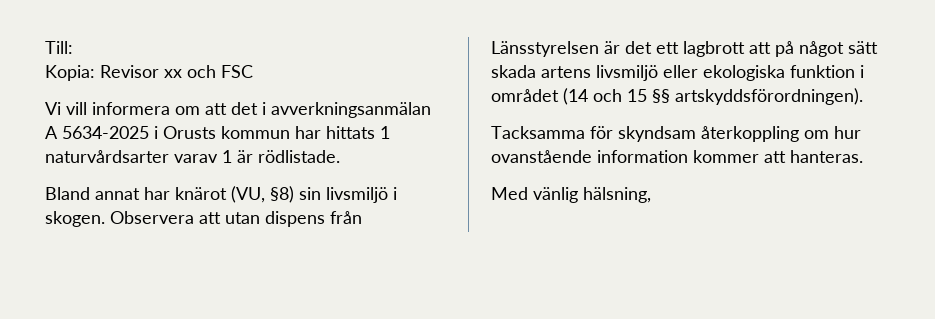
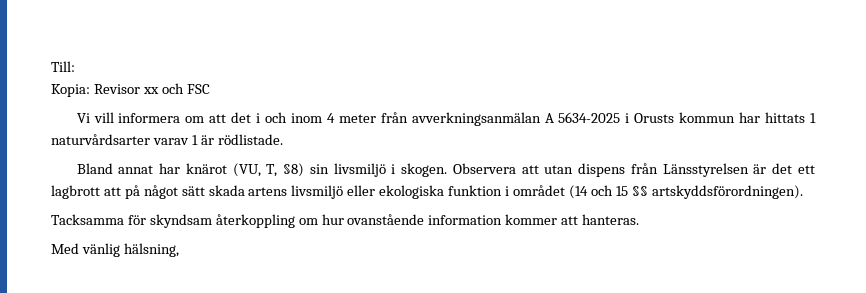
- Vi vill informera om att det i avverkningsanmälan A 5634-2025 i Orusts kommun har hittats 1 naturvårdsarter varav 1 är rödlistade.
+ Vi vill informera om att det i och inom 4 meter från avverkningsanmälan A 5634-2025 i Orusts kommun har hittats 1 naturvårdsarter varav 1 är rödlistade.
- Bland annat har knärot (VU, §8) sin livsmiljö i skogen.
+ Bland annat har knärot (VU, T, §8) sin livsmiljö i skogen.

